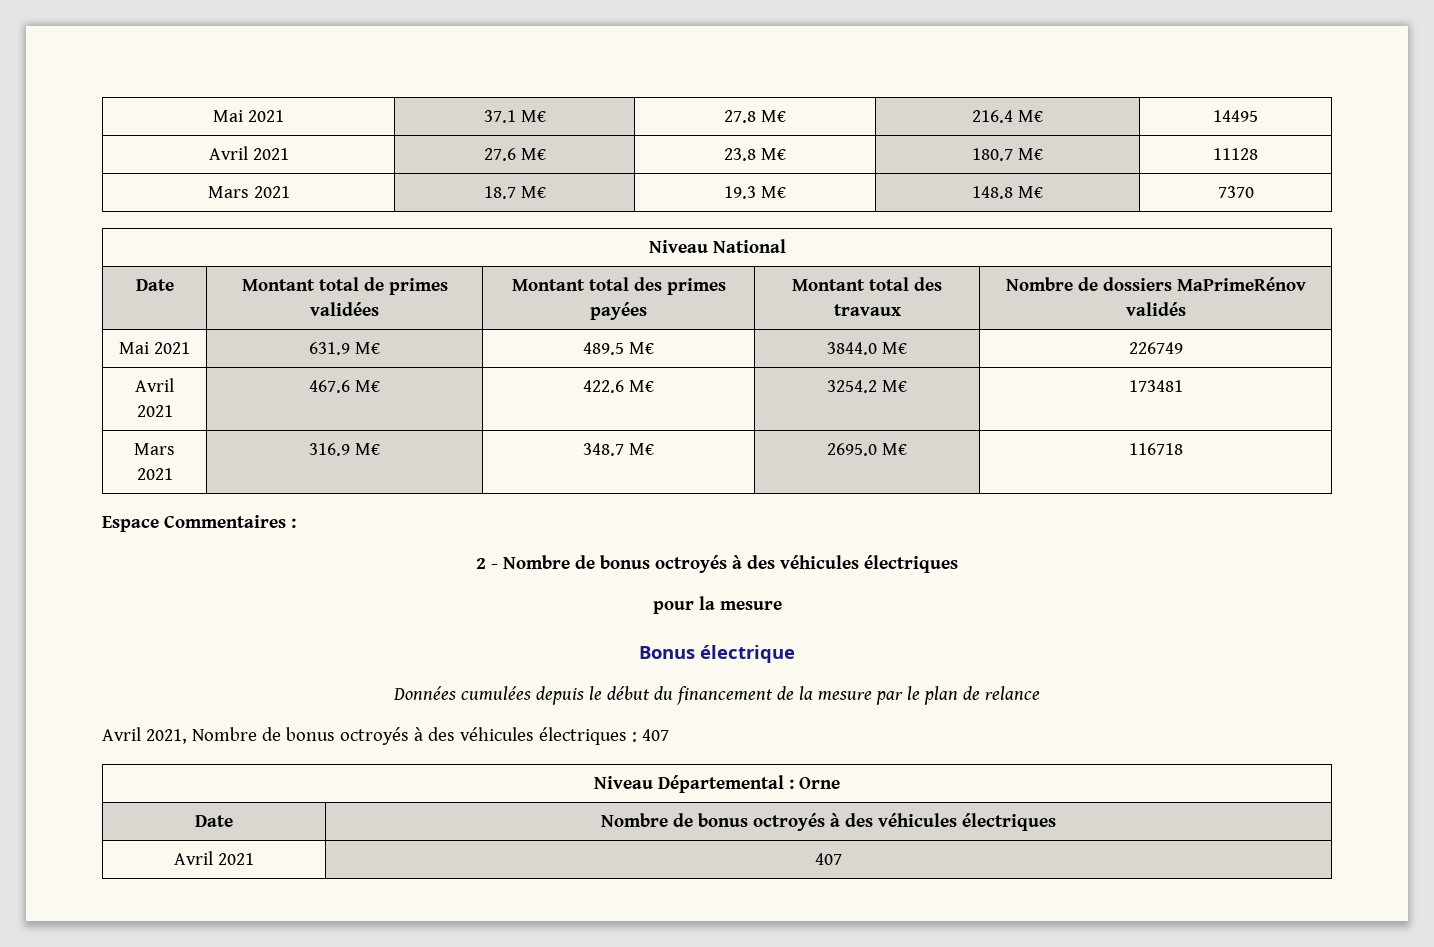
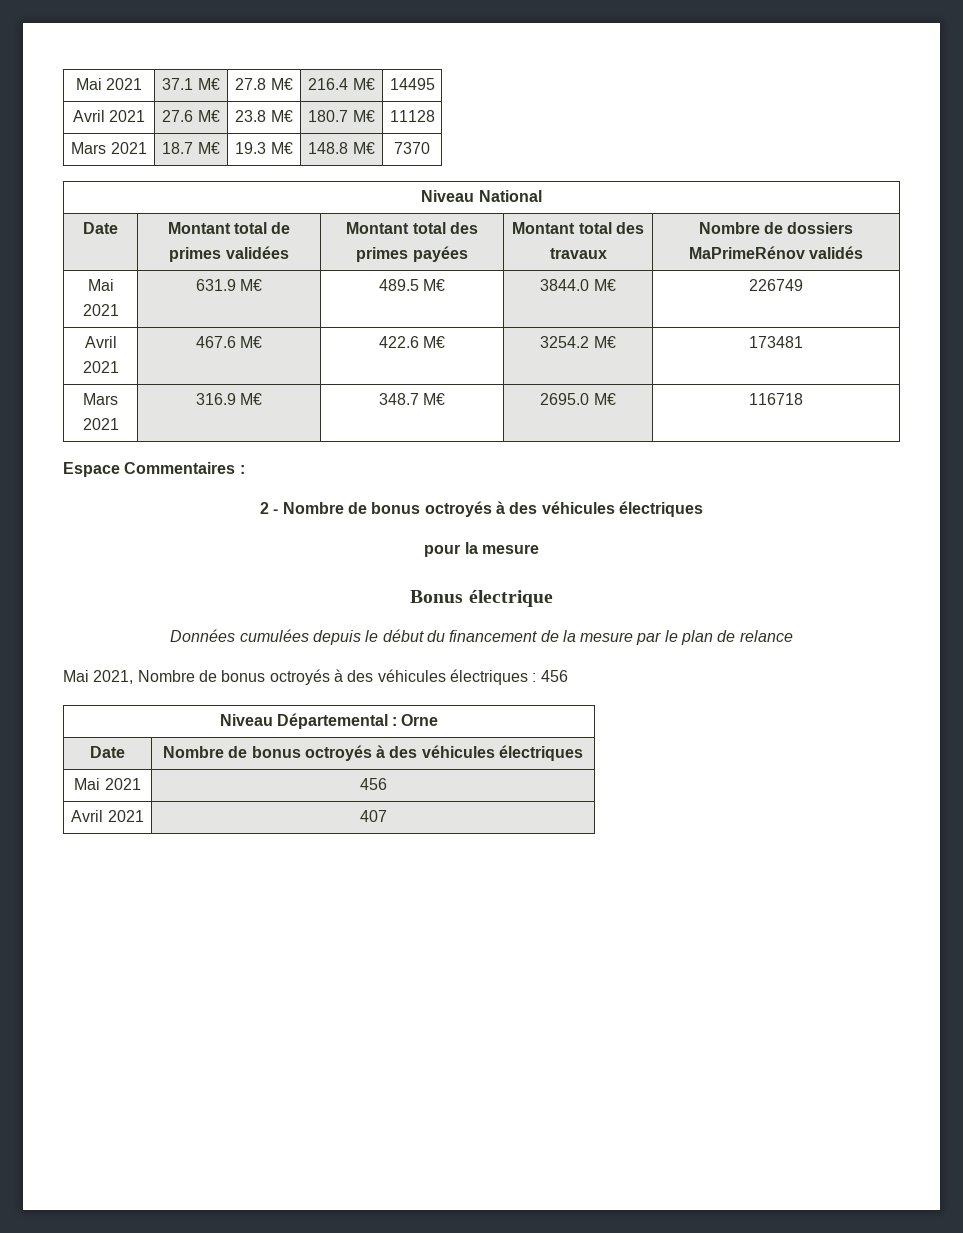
- Avril 2021, Nombre de bonus octroyés à des véhicules électriques : 407
+ Mai 2021, Nombre de bonus octroyés à des véhicules électriques : 456
+ Mai 2021 | 456

